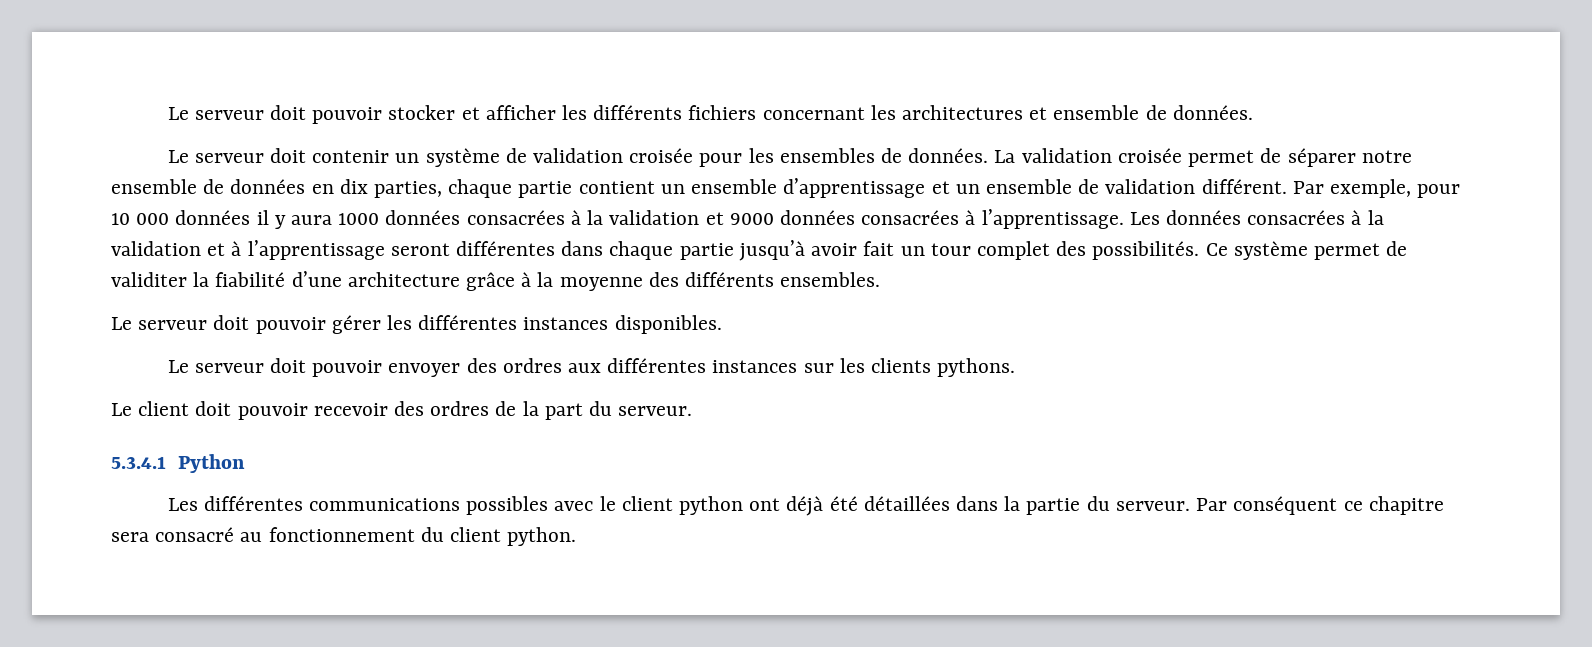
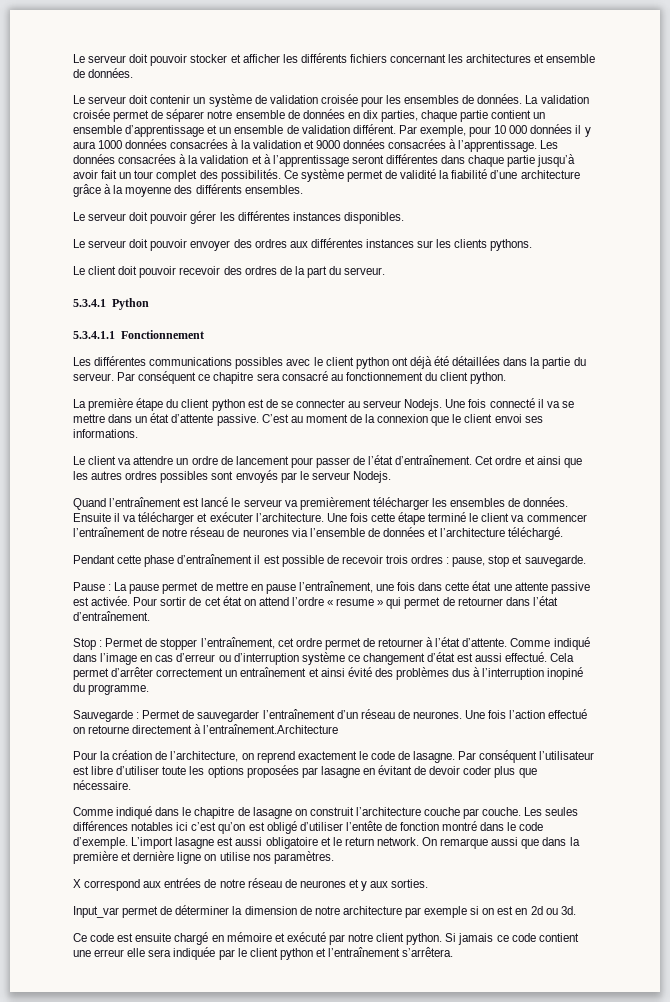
- Ce système permet de validiter la fiabilité d’une architecture grâce à la moyenne des différents ensembles.
+ Ce système permet de validité la fiabilité d’une architecture grâce à la moyenne des différents ensembles.
+ 5.3.4.1.1 Fonctionnement
+ La première étape du client python est de se connecter au serveur Nodejs. Une fois connecté il va se mettre dans un état d’attente passive. C’est au moment de la connexion que le client envoi ses informations.
+ Le client va attendre un ordre de lancement pour passer de l’état d’entraînement. Cet ordre et ainsi que les autres ordres possibles sont envoyés par le serveur Nodejs.
+ Quand l’entraînement est lancé le serveur va premièrement télécharger les ensembles de données. Ensuite il va télécharger et exécuter l’architecture. Une fois cette étape terminé le client va commencer l’entraînement de notre réseau de neurones via l’ensemble de données et l’architecture téléchargé.
+ Pendant cette phase d’entraînement il est possible de recevoir trois ordres : pause, stop et sauvegarde.
+ Pause : La pause permet de mettre en pause l’entraînement, une fois dans cette état une attente passive est activée. Pour sortir de cet état on attend l’ordre « resume » qui permet de retourner dans l’état d’entraînement.
+ Stop : Permet de stopper l’entraînement, cet ordre permet de retourner à l’état d’attente. Comme indiqué dans l’image en cas d’erreur ou d’interruption système ce changement d’état est aussi effectué. Cela permet d’arrêter correctement un entraînement et ainsi évité des problèmes dus à l’interruption inopiné du programme.
+ Sauvegarde : Permet de sauvegarder l’entraînement d’un réseau de neurones. Une fois l’action effectué on retourne directement à l’entraînement.Architecture
+ Pour la création de l’architecture, on reprend exactement le code de lasagne. Par conséquent l’utilisateur est libre d’utiliser toute les options proposées par lasagne en évitant de devoir coder plus que nécessaire.
+ Comme indiqué dans le chapitre de lasagne on construit l’architecture couche par couche. Les seules différences notables ici c’est qu’on est obligé d’utiliser l’entête de fonction montré dans le code d’exemple. L’import lasagne est aussi obligatoire et le return network. On remarque aussi que dans la première et dernière ligne on utilise nos paramètres.
+ X correspond aux entrées de notre réseau de neurones et y aux sorties.
+ Input_var permet de déterminer la dimension de notre architecture par exemple si on est en 2d ou 3d.
+ Ce code est ensuite chargé en mémoire et exécuté par notre client python. Si jamais ce code contient une erreur elle sera indiquée par le client python et l’entraînement s’arrêtera.

